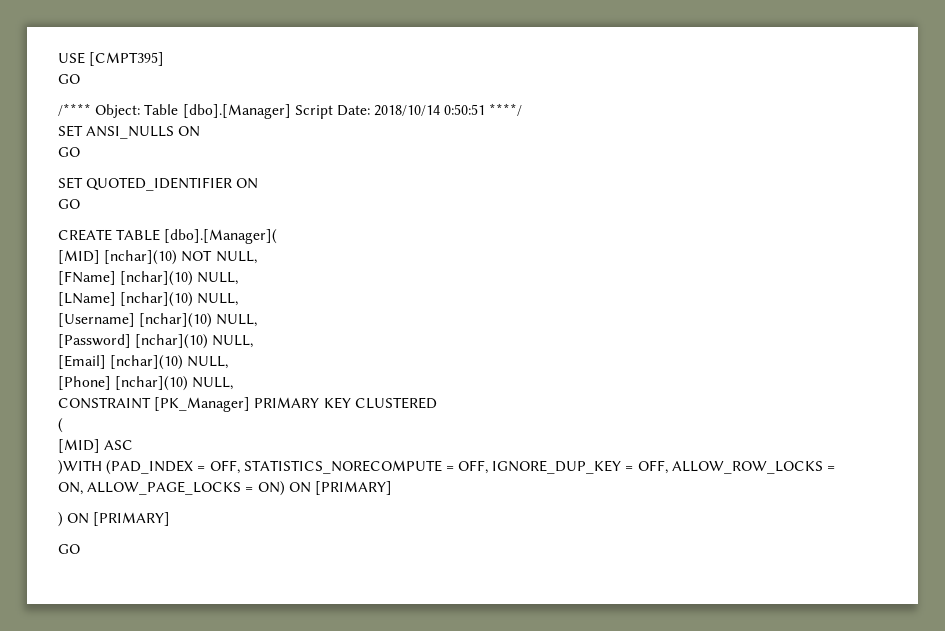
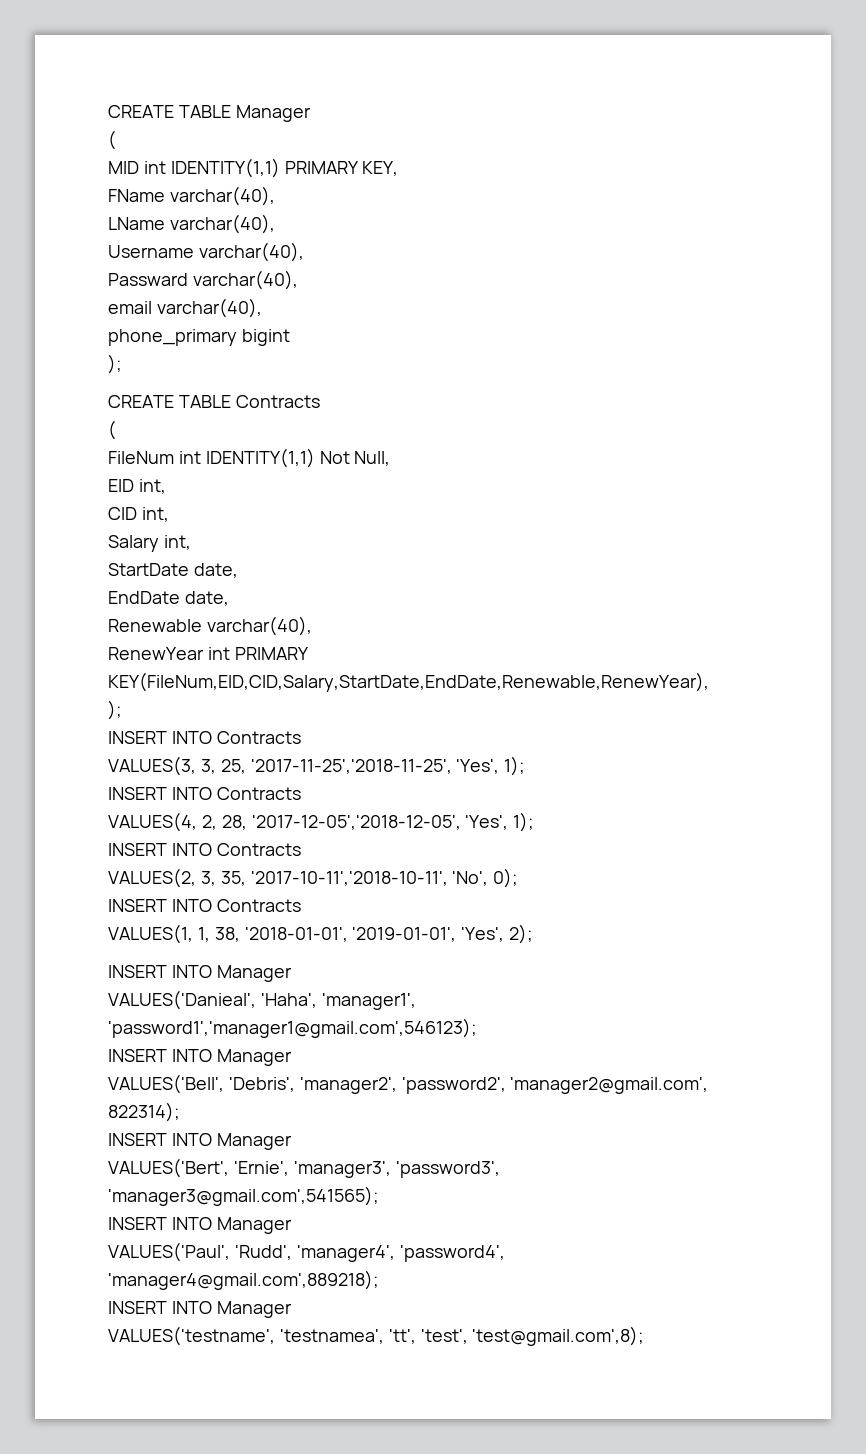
- USE [CMPT395]
- GO
- /**** Object: Table [dbo].[Manager] Script Date: 2018/10/14 0:50:51 ****/
- SET ANSI_NULLS ON
- GO
- SET QUOTED_IDENTIFIER ON
- GO
- CREATE TABLE [dbo].[Manager](
- [MID] [nchar](10) NOT NULL,
- [FName] [nchar](10) NULL,
- [LName] [nchar](10) NULL,
- [Username] [nchar](10) NULL,
- [Password] [nchar](10) NULL,
- [Email] [nchar](10) NULL,
- [Phone] [nchar](10) NULL,
- CONSTRAINT [PK_Manager] PRIMARY KEY CLUSTERED
+ CREATE TABLE Manager
  (
- [MID] ASC
- )WITH (PAD_INDEX = OFF, STATISTICS_NORECOMPUTE = OFF, IGNORE_DUP_KEY = OFF, ALLOW_ROW_LOCKS = ON, ALLOW_PAGE_LOCKS = ON) ON [PRIMARY]
- ) ON [PRIMARY]
- GO
+ MID int IDENTITY(1,1) PRIMARY KEY,
+ FName varchar(40),
+ LName varchar(40),
+ Username varchar(40),
+ Passward varchar(40),
+ email varchar(40),
+ phone_primary bigint
+ );
+ CREATE TABLE Contracts
+ (
+ FileNum int IDENTITY(1,1) Not Null,
+ EID int,
+ CID int,
+ Salary int,
+ StartDate date,
+ EndDate date,
+ Renewable varchar(40),
+ RenewYear int PRIMARY KEY(FileNum,EID,CID,Salary,StartDate,EndDate,Renewable,RenewYear),
+ );
+ INSERT INTO Contracts
+ VALUES(3, 3, 25, '2017-11-25','2018-11-25', 'Yes', 1);
+ INSERT INTO Contracts
+ VALUES(4, 2, 28, '2017-12-05','2018-12-05', 'Yes', 1);
+ INSERT INTO Contracts
+ VALUES(2, 3, 35, '2017-10-11','2018-10-11', 'No', 0);
+ INSERT INTO Contracts
+ VALUES(1, 1, 38, '2018-01-01', '2019-01-01', 'Yes', 2);
+ INSERT INTO Manager
+ VALUES('Danieal', 'Haha', 'manager1', 'password1','manager1@gmail.com',546123);
+ INSERT INTO Manager
+ VALUES('Bell', 'Debris', 'manager2', 'password2', 'manager2@gmail.com', 822314);
+ INSERT INTO Manager
+ VALUES('Bert', 'Ernie', 'manager3', 'password3', 'manager3@gmail.com',541565);
+ INSERT INTO Manager
+ VALUES('Paul', 'Rudd', 'manager4', 'password4', 'manager4@gmail.com',889218);
+ INSERT INTO Manager
+ VALUES('testname', 'testnamea', 'tt', 'test', 'test@gmail.com',8);

